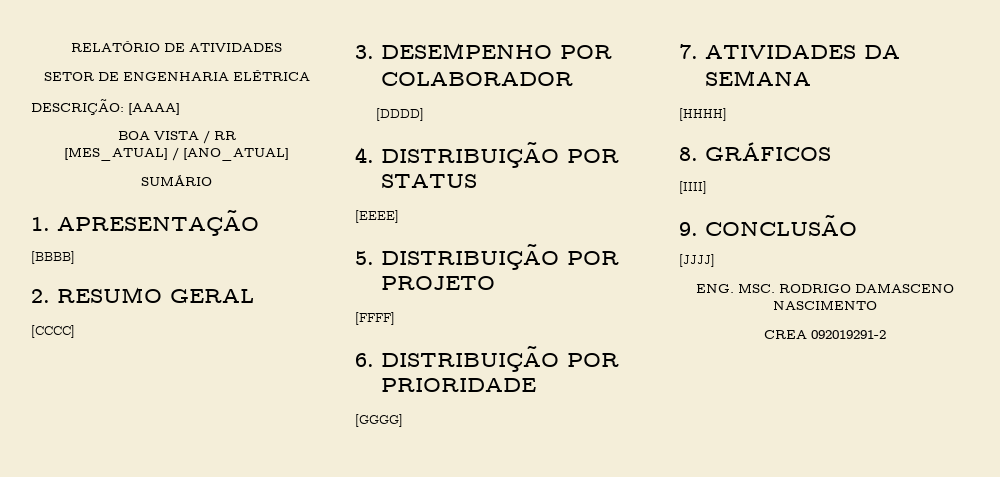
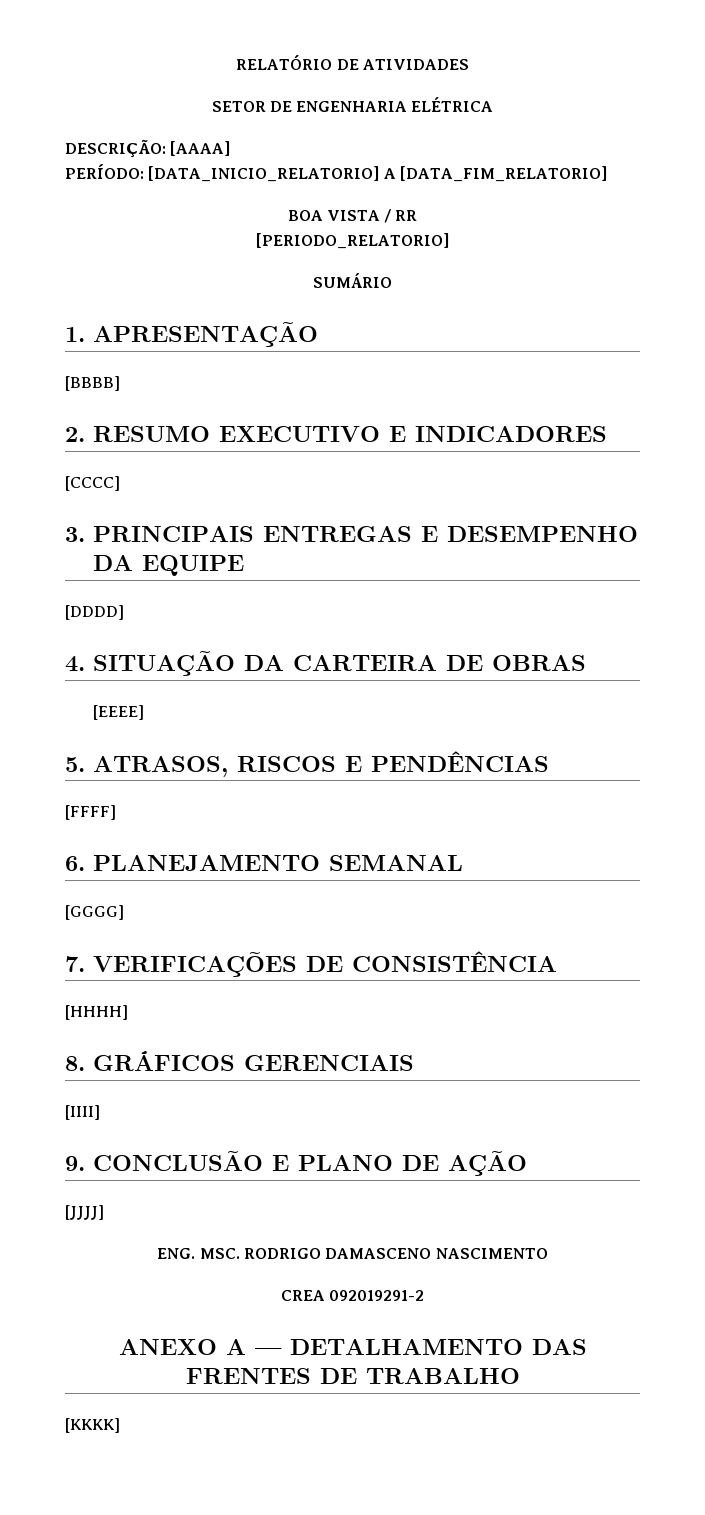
+ PERÍODO: [DATA_INICIO_RELATORIO] A [DATA_FIM_RELATORIO]
- [MES_ATUAL] / [ANO_ATUAL]
+ [PERIODO_RELATORIO]
- 2. RESUMO GERAL
+ 2. RESUMO EXECUTIVO E INDICADORES
- 3. DESEMPENHO POR COLABORADOR
+ 3. PRINCIPAIS ENTREGAS E DESEMPENHO DA EQUIPE
  [DDDD]
- 4. DISTRIBUIÇÃO POR STATUS
+ 4. SITUAÇÃO DA CARTEIRA DE OBRAS
  [EEEE]
- 5. DISTRIBUIÇÃO POR PROJETO
+ 5. ATRASOS, RISCOS E PENDÊNCIAS
- 6. DISTRIBUIÇÃO POR PRIORIDADE
+ 6. PLANEJAMENTO SEMANAL
- 7. ATIVIDADES DA SEMANA
+ 7. VERIFICAÇÕES DE CONSISTÊNCIA
- 8. GRÁFICOS
+ 8. GRÁFICOS GERENCIAIS
- 9. CONCLUSÃO
+ 9. CONCLUSÃO E PLANO DE AÇÃO
+ ANEXO A — DETALHAMENTO DAS FRENTES DE TRABALHO
+ [KKKK]

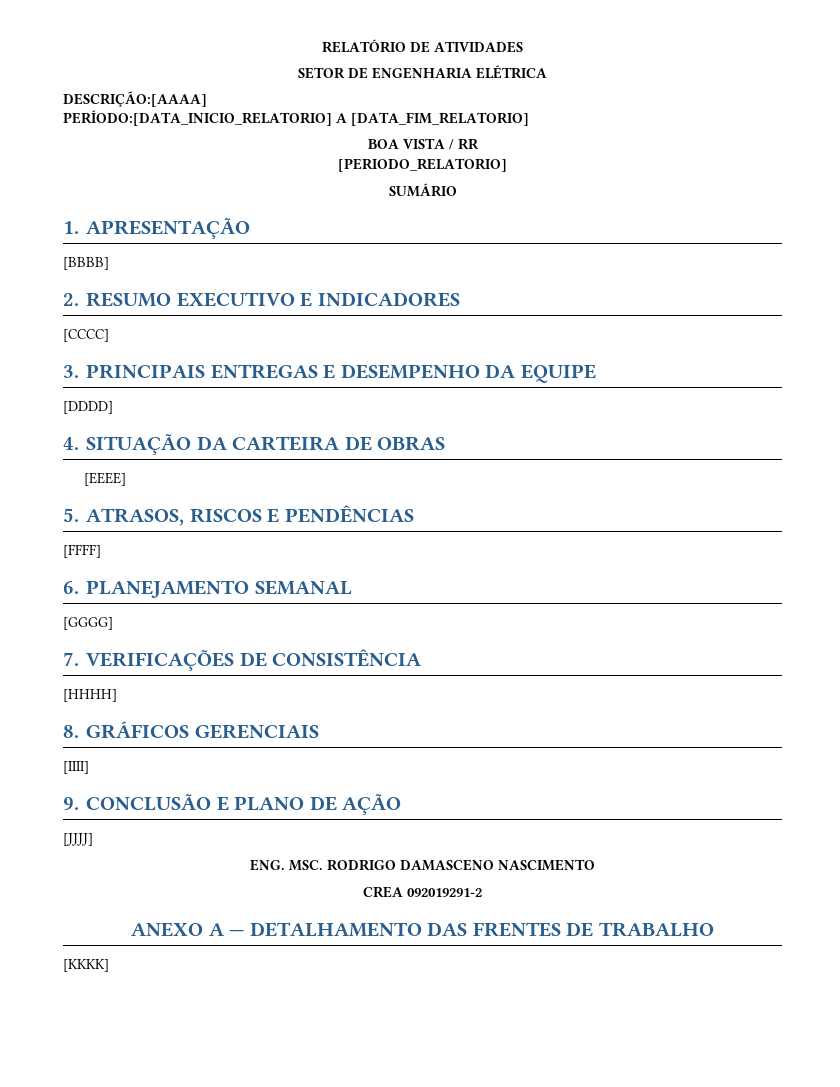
- DESCRIÇÃO: [AAAA]
- PERÍODO: [DATA_INICIO_RELATORIO] A [DATA_FIM_RELATORIO]
+ DESCRIÇÃO:[AAAA]
+ PERÍODO:[DATA_INICIO_RELATORIO] A [DATA_FIM_RELATORIO]

